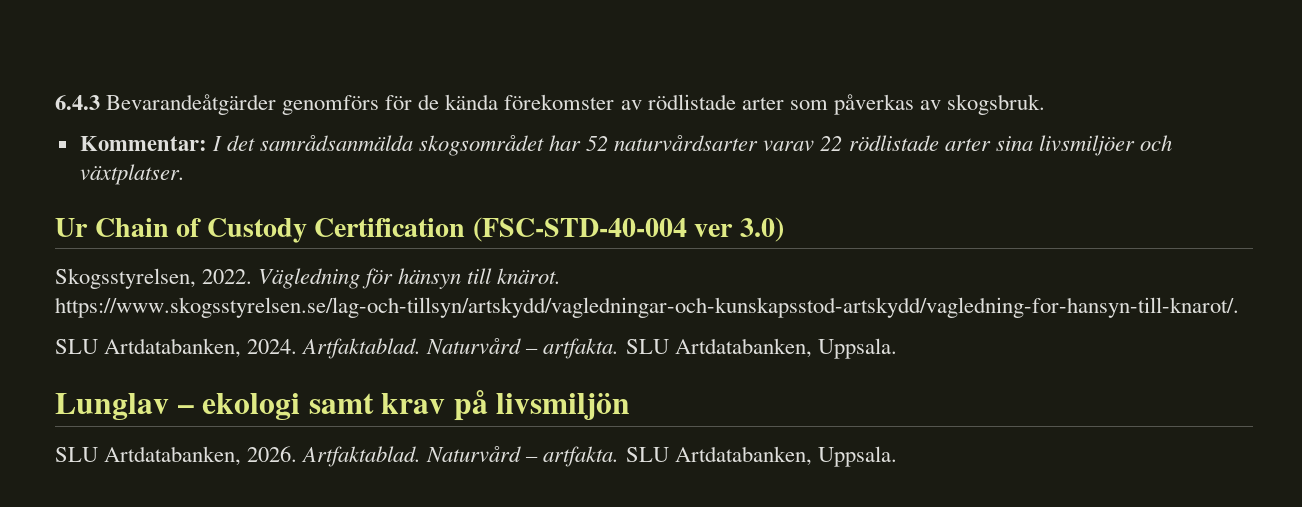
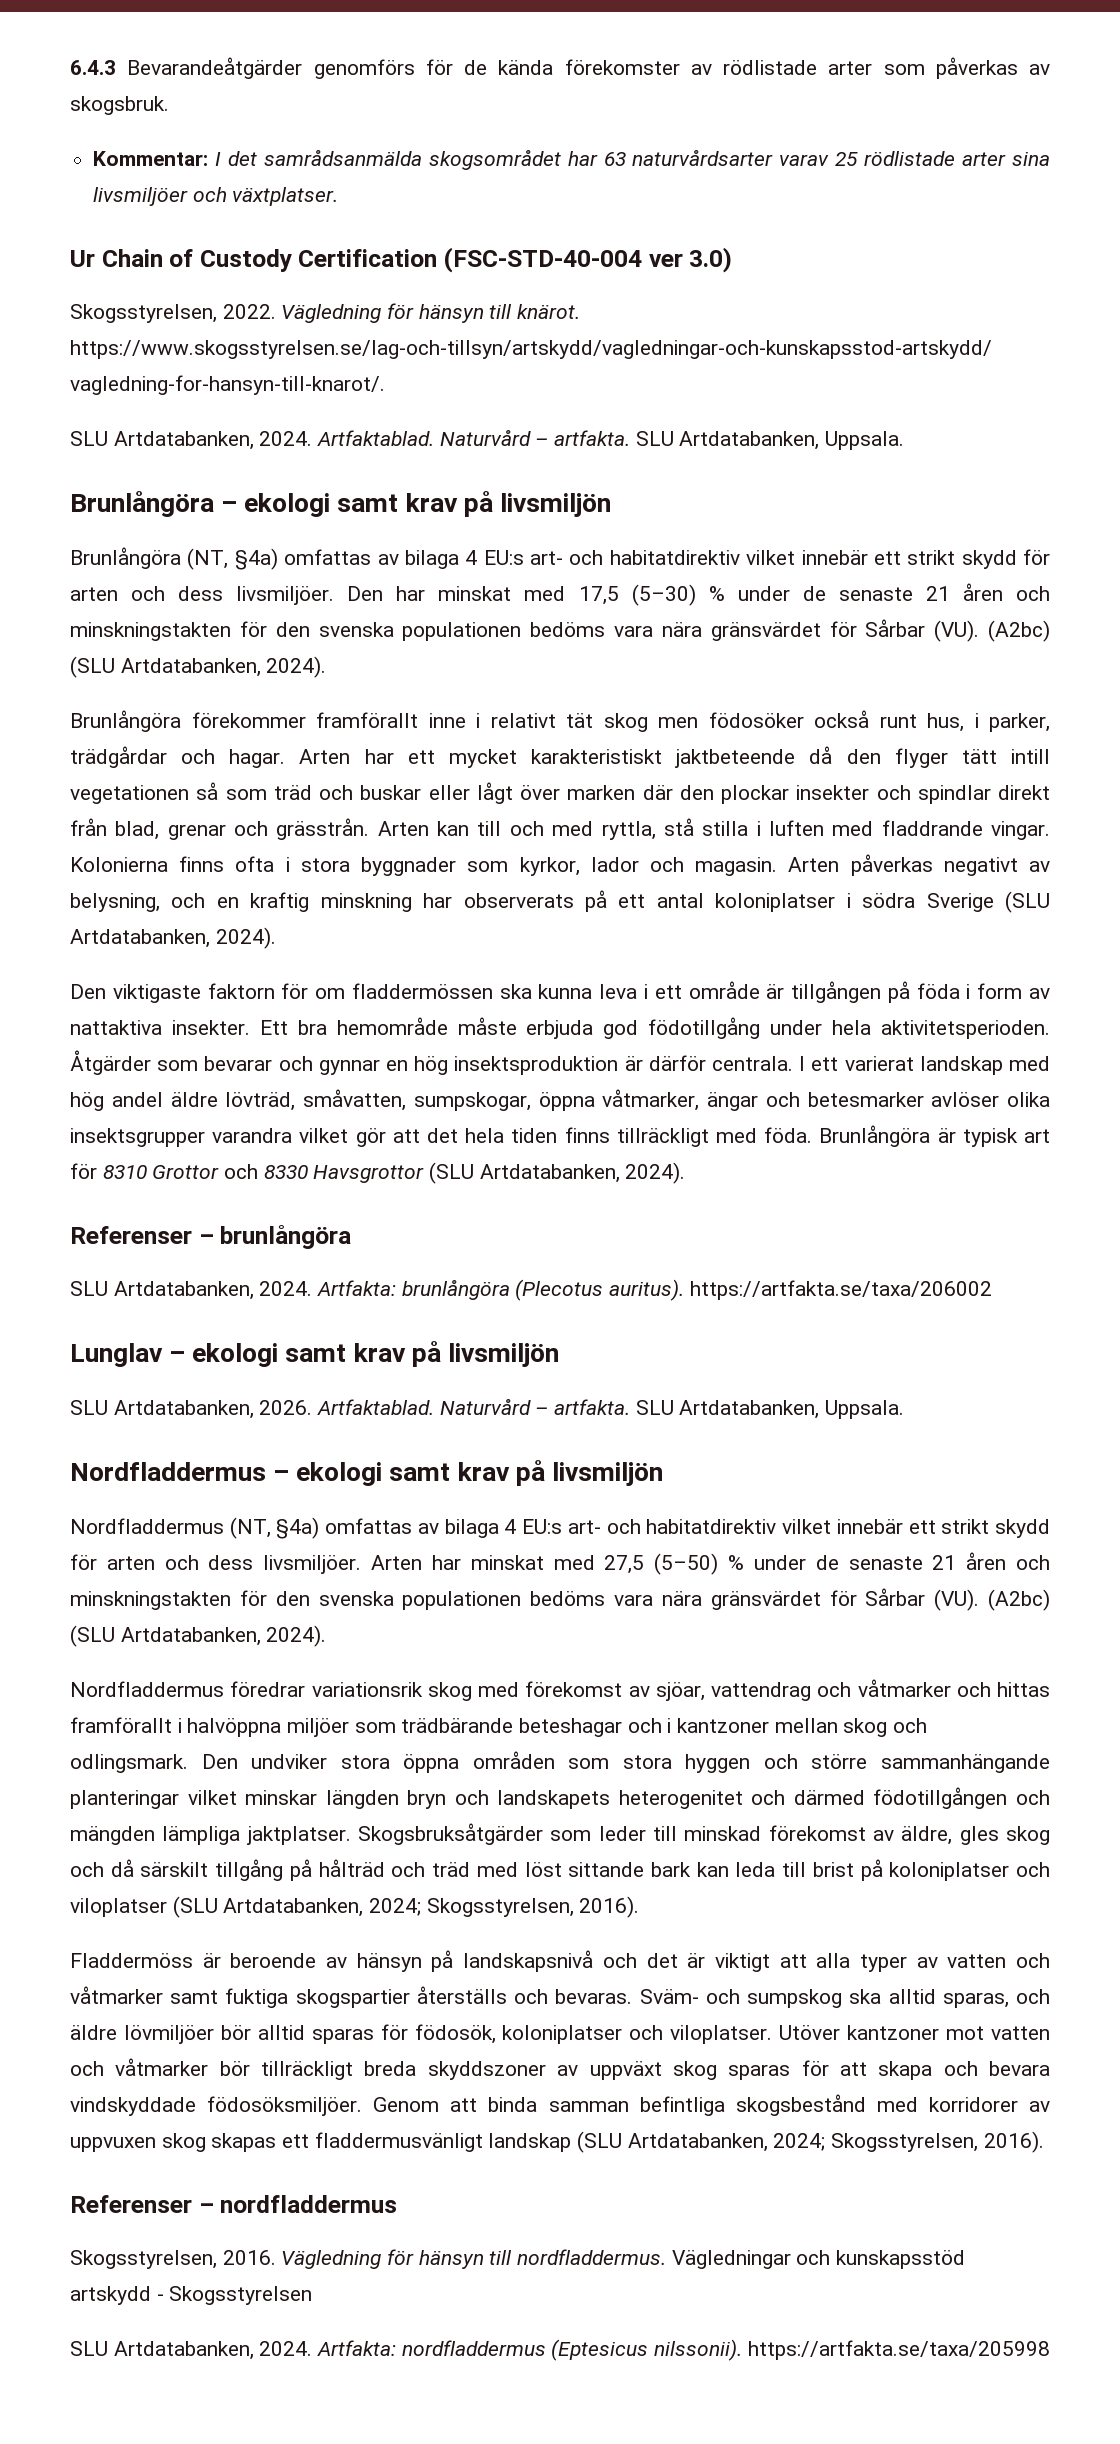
- Kommentar: I det samrådsanmälda skogsområdet har 52 naturvårdsarter varav 22 rödlistade arter sina livsmiljöer och växtplatser.
+ Kommentar: I det samrådsanmälda skogsområdet har 63 naturvårdsarter varav 25 rödlistade arter sina livsmiljöer och växtplatser.
+ Brunlångöra – ekologi samt krav på livsmiljön
+ Brunlångöra (NT, §4a) omfattas av bilaga 4 EU:s art- och habitatdirektiv vilket innebär ett strikt skydd för arten och dess livsmiljöer. Den har minskat med 17,5 (5–30) % under de senaste 21 åren och minskningstakten för den svenska populationen bedöms vara nära gränsvärdet för Sårbar (VU). (A2bc) (SLU Artdatabanken, 2024).
+ Brunlångöra förekommer framförallt inne i relativt tät skog men födosöker också runt hus, i parker, trädgårdar och hagar. Arten har ett mycket karakteristiskt jaktbeteende då den flyger tätt intill vegetationen så som träd och buskar eller lågt över marken där den plockar insekter och spindlar direkt från blad, grenar och grässtrån. Arten kan till och med ryttla, stå stilla i luften med fladdrande vingar. Kolonierna finns ofta i stora byggnader som kyrkor, lador och magasin. Arten påverkas negativt av belysning, och en kraftig minskning har observerats på ett antal koloniplatser i södra Sverige (SLU Artdatabanken, 2024).
+ Den viktigaste faktorn för om fladdermössen ska kunna leva i ett område är tillgången på föda i form av nattaktiva insekter. Ett bra hemområde måste erbjuda god födotillgång under hela aktivitetsperioden. Åtgärder som bevarar och gynnar en hög insektsproduktion är därför centrala. I ett varierat landskap med hög andel äldre lövträd, småvatten, sumpskogar, öppna våtmarker, ängar och betesmarker avlöser olika insektsgrupper varandra vilket gör att det hela tiden finns tillräckligt med föda. Brunlångöra är typisk art för 8310 Grottor och 8330 Havsgrottor (SLU Artdatabanken, 2024).
+ Referenser – brunlångöra
+ SLU Artdatabanken, 2024. Artfakta: brunlångöra (Plecotus auritus). https://artfakta.se/taxa/206002
+ Nordfladdermus – ekologi samt krav på livsmiljön
+ Nordfladdermus (NT, §4a) omfattas av bilaga 4 EU:s art- och habitatdirektiv vilket innebär ett strikt skydd för arten och dess livsmiljöer. Arten har minskat med 27,5 (5–50) % under de senaste 21 åren och minskningstakten för den svenska populationen bedöms vara nära gränsvärdet för Sårbar (VU). (A2bc) (SLU Artdatabanken, 2024).
+ Nordfladdermus föredrar variationsrik skog med förekomst av sjöar, vattendrag och våtmarker och hittas framförallt i halvöppna miljöer som trädbärande beteshagar och i kantzoner mellan skog och odlingsmark. Den undviker stora öppna områden som stora hyggen och större sammanhängande planteringar vilket minskar längden bryn och landskapets heterogenitet och därmed födotillgången och mängden lämpliga jaktplatser. Skogsbruksåtgärder som leder till minskad förekomst av äldre, gles skog och då särskilt tillgång på hålträd och träd med löst sittande bark kan leda till brist på koloniplatser och viloplatser (SLU Artdatabanken, 2024; Skogsstyrelsen, 2016).
+ Fladdermöss är beroende av hänsyn på landskapsnivå och det är viktigt att alla typer av vatten och våtmarker samt fuktiga skogspartier återställs och bevaras. Sväm- och sumpskog ska alltid sparas, och äldre lövmiljöer bör alltid sparas för födosök, koloniplatser och viloplatser. Utöver kantzoner mot vatten och våtmarker bör tillräckligt breda skyddszoner av uppväxt skog sparas för att skapa och bevara vindskyddade födosöksmiljöer. Genom att binda samman befintliga skogsbestånd med korridorer av uppvuxen skog skapas ett fladdermusvänligt landskap (SLU Artdatabanken, 2024; Skogsstyrelsen, 2016).
+ Referenser – nordfladdermus
+ Skogsstyrelsen, 2016. Vägledning för hänsyn till nordfladdermus. Vägledningar och kunskapsstöd artskydd - Skogsstyrelsen
+ SLU Artdatabanken, 2024. Artfakta: nordfladdermus (Eptesicus nilssonii). https://artfakta.se/taxa/205998

